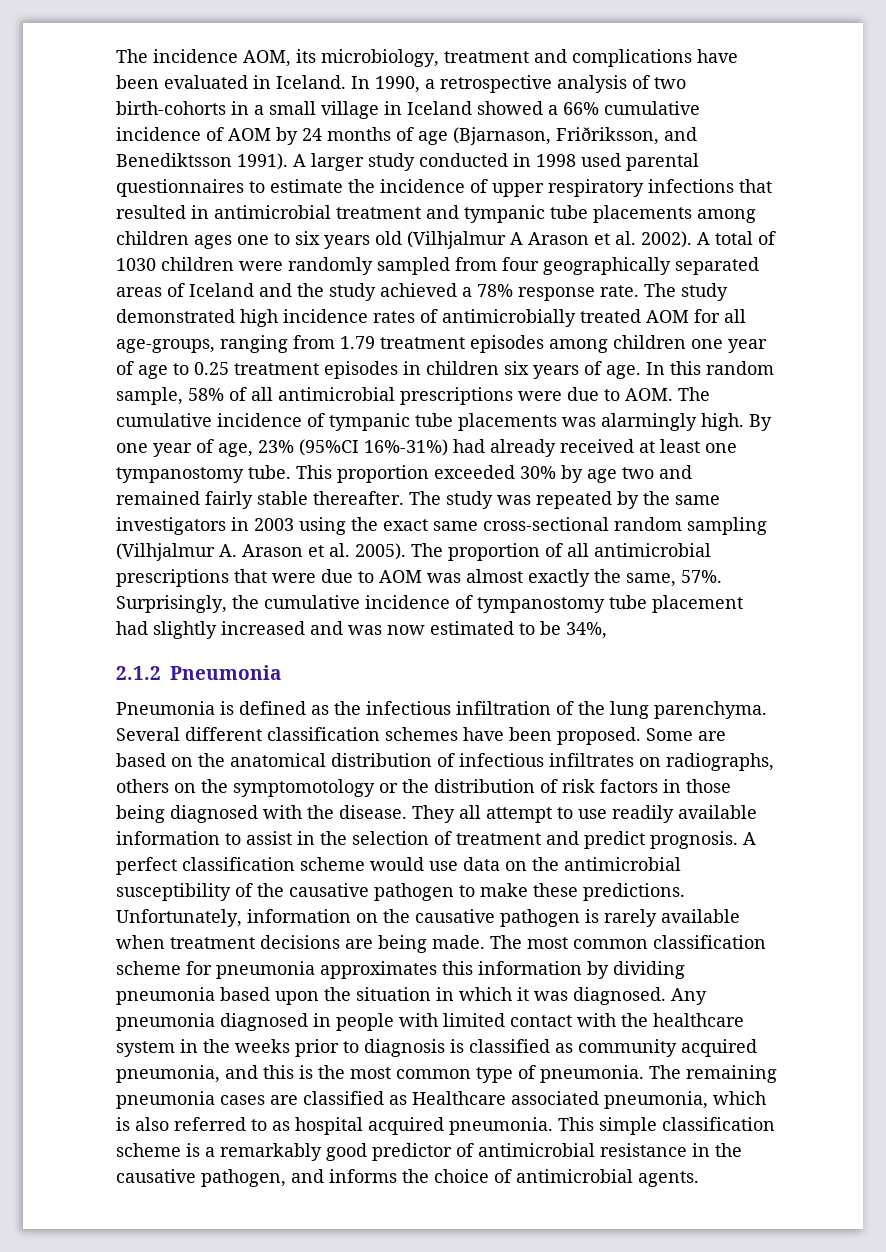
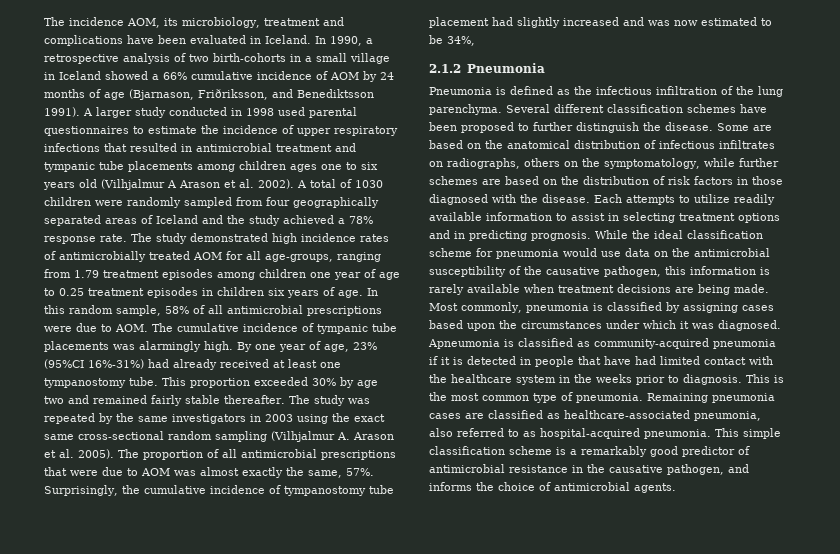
- Several different classification schemes have been proposed.
+ Several different classification schemes have been proposed to further distinguish the disease.
- Some are based on the anatomical distribution of infectious infiltrates on radiographs, others on the symptomotology or the distribution of risk factors in those being diagnosed with the disease.
+ Some are based on the anatomical distribution of infectious infiltrates on radiographs, others on the symptomatology, while further schemes are based on the distribution of risk factors in those diagnosed with the disease.
- They all attempt to use readily available information to assist in the selection of treatment and predict prognosis. A perfect classification scheme would use data on the antimicrobial susceptibility of the causative pathogen to make these predictions. Unfortunately, information on the causative pathogen is rarely available when treatment decisions are being made.
+ Each attempts to utilize readily available information to assist in selecting treatment options and in predicting prognosis. While the ideal classification scheme for pneumonia would use data on the antimicrobial susceptibility of the causative pathogen, this information is rarely available when treatment decisions are being made.
- The most common classification scheme for pneumonia approximates this information by dividing pneumonia based upon the situation in which it was diagnosed.
+ Most commonly, pneumonia is classified by assigning cases based upon the circumstances under which it was diagnosed.
- Any pneumonia diagnosed in people with limited contact with the healthcare system in the weeks prior to diagnosis is classified as community acquired pneumonia, and this is the most common type of pneumonia.
+ Apneumonia is classified as community-acquired pneumonia if it is detected in people that have had limited contact with the healthcare system in the weeks prior to diagnosis. This is the most common type of pneumonia.
- The remaining pneumonia cases are classified as Healthcare associated pneumonia, which is also referred to as hospital acquired pneumonia.
+ Remaining pneumonia cases are classified as healthcare-associated pneumonia, also referred to as hospital-acquired pneumonia.

